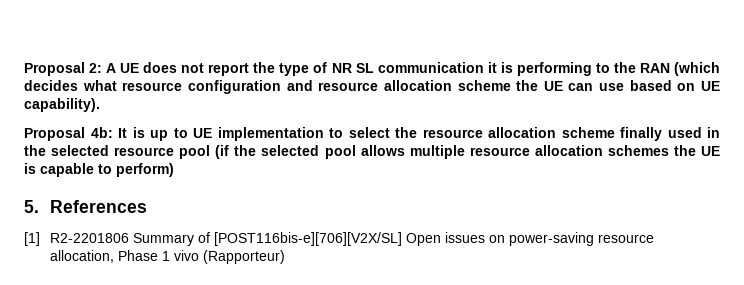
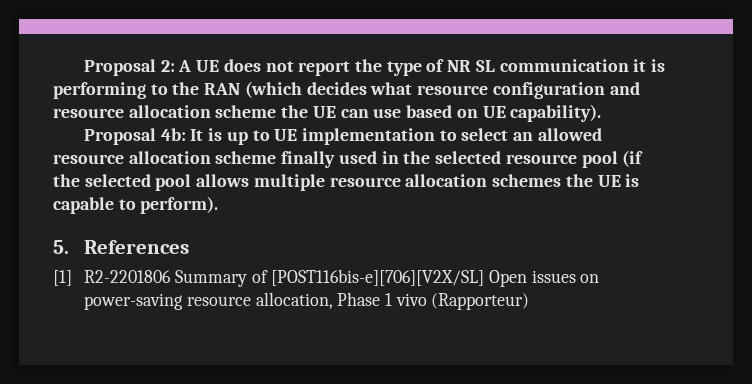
- Proposal 4b: It is up to UE implementation to select the resource allocation scheme finally used in the selected resource pool (if the selected pool allows multiple resource allocation schemes the UE is capable to perform)
+ Proposal 4b: It is up to UE implementation to select an allowed resource allocation scheme finally used in the selected resource pool (if the selected pool allows multiple resource allocation schemes the UE is capable to perform).

